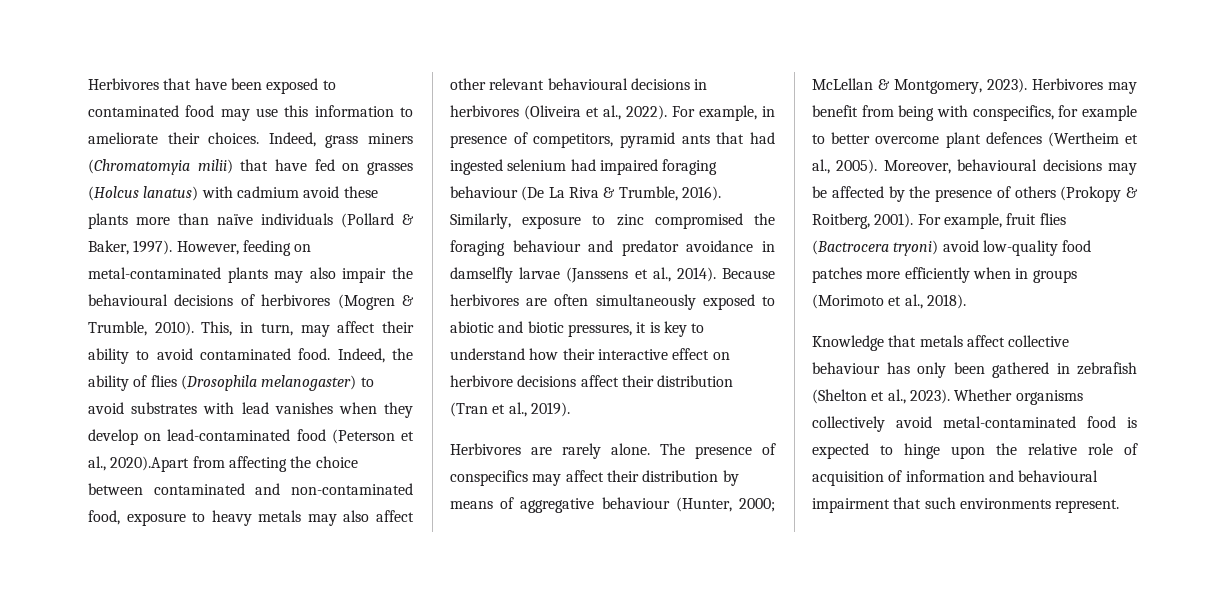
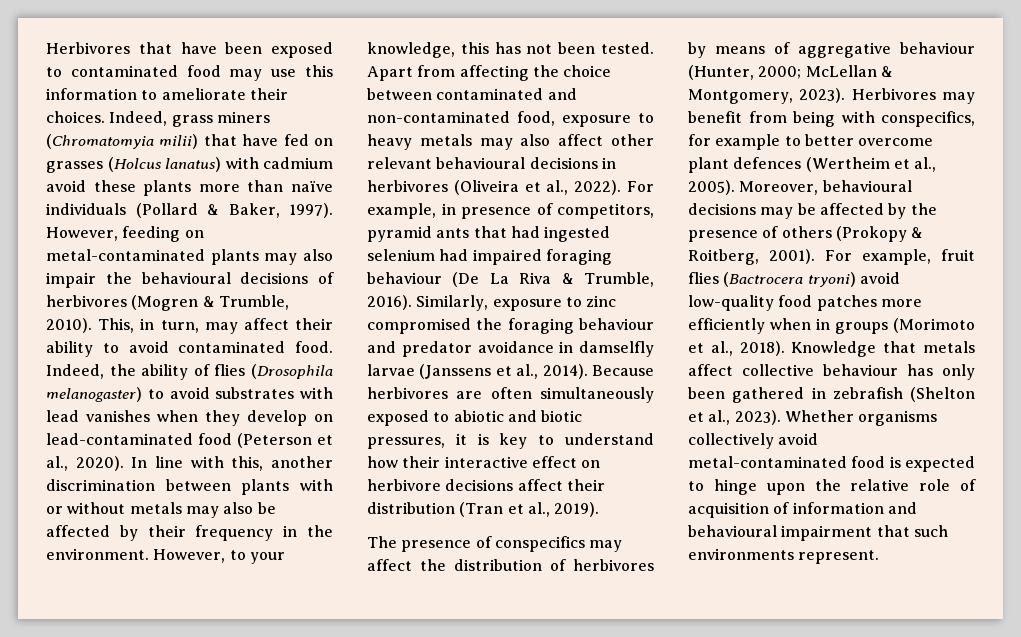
- Indeed, the ability of flies (Drosophila melanogaster) to avoid substrates with lead vanishes when they develop on lead-contaminated food (Peterson et al., 2020).Apart from affecting the choice between contaminated and non-contaminated food, exposure to heavy metals may also affect other relevant behavioural decisions in herbivores (Oliveira et al., 2022).
+ Indeed, the ability of flies (Drosophila melanogaster) to avoid substrates with lead vanishes when they develop on lead-contaminated food (Peterson et al., 2020). In line with this, another discrimination between plants with or without metals may also be affected by their frequency in the environment. However, to your knowledge, this has not been tested. Apart from affecting the choice between contaminated and non-contaminated food, exposure to heavy metals may also affect other relevant behavioural decisions in herbivores (Oliveira et al., 2022).
- Herbivores are rarely alone. The presence of conspecifics may affect their distribution by means of aggregative behaviour (Hunter, 2000; McLellan & Montgomery, 2023).
+ The presence of conspecifics may affect the distribution of herbivores by means of aggregative behaviour (Hunter, 2000; McLellan & Montgomery, 2023).
- For example, fruit flies (Bactrocera tryoni) avoid low-quality food patches more efficiently when in groups (Morimoto et al., 2018).
- Knowledge that metals affect collective behaviour has only been gathered in zebrafish (Shelton et al., 2023).
+ For example, fruit flies (Bactrocera tryoni) avoid low-quality food patches more efficiently when in groups (Morimoto et al., 2018). Knowledge that metals affect collective behaviour has only been gathered in zebrafish (Shelton et al., 2023).

